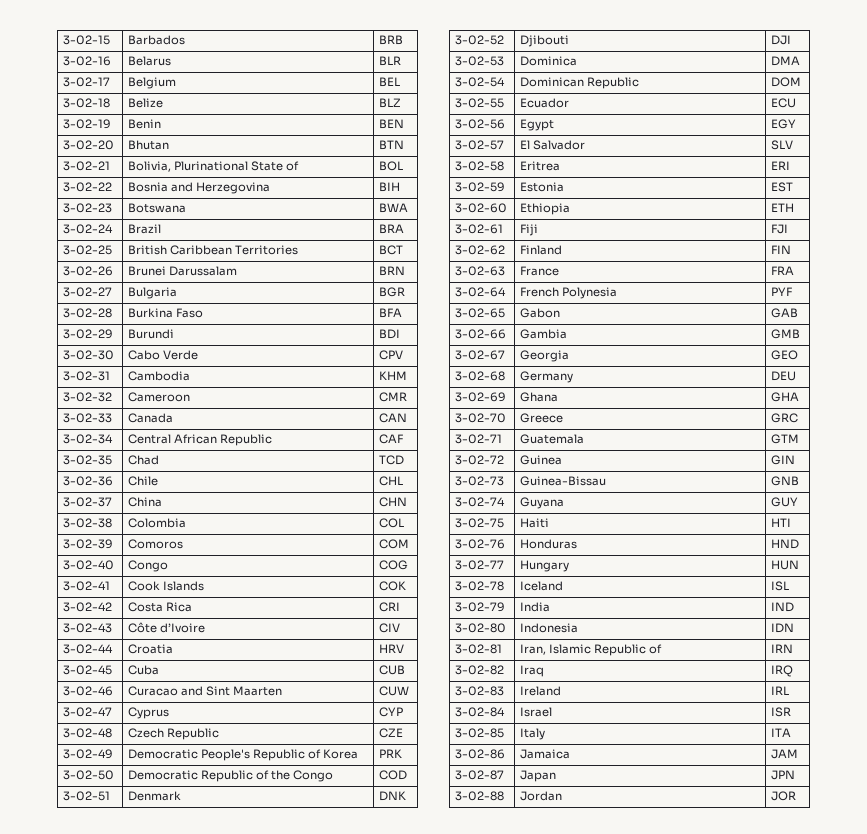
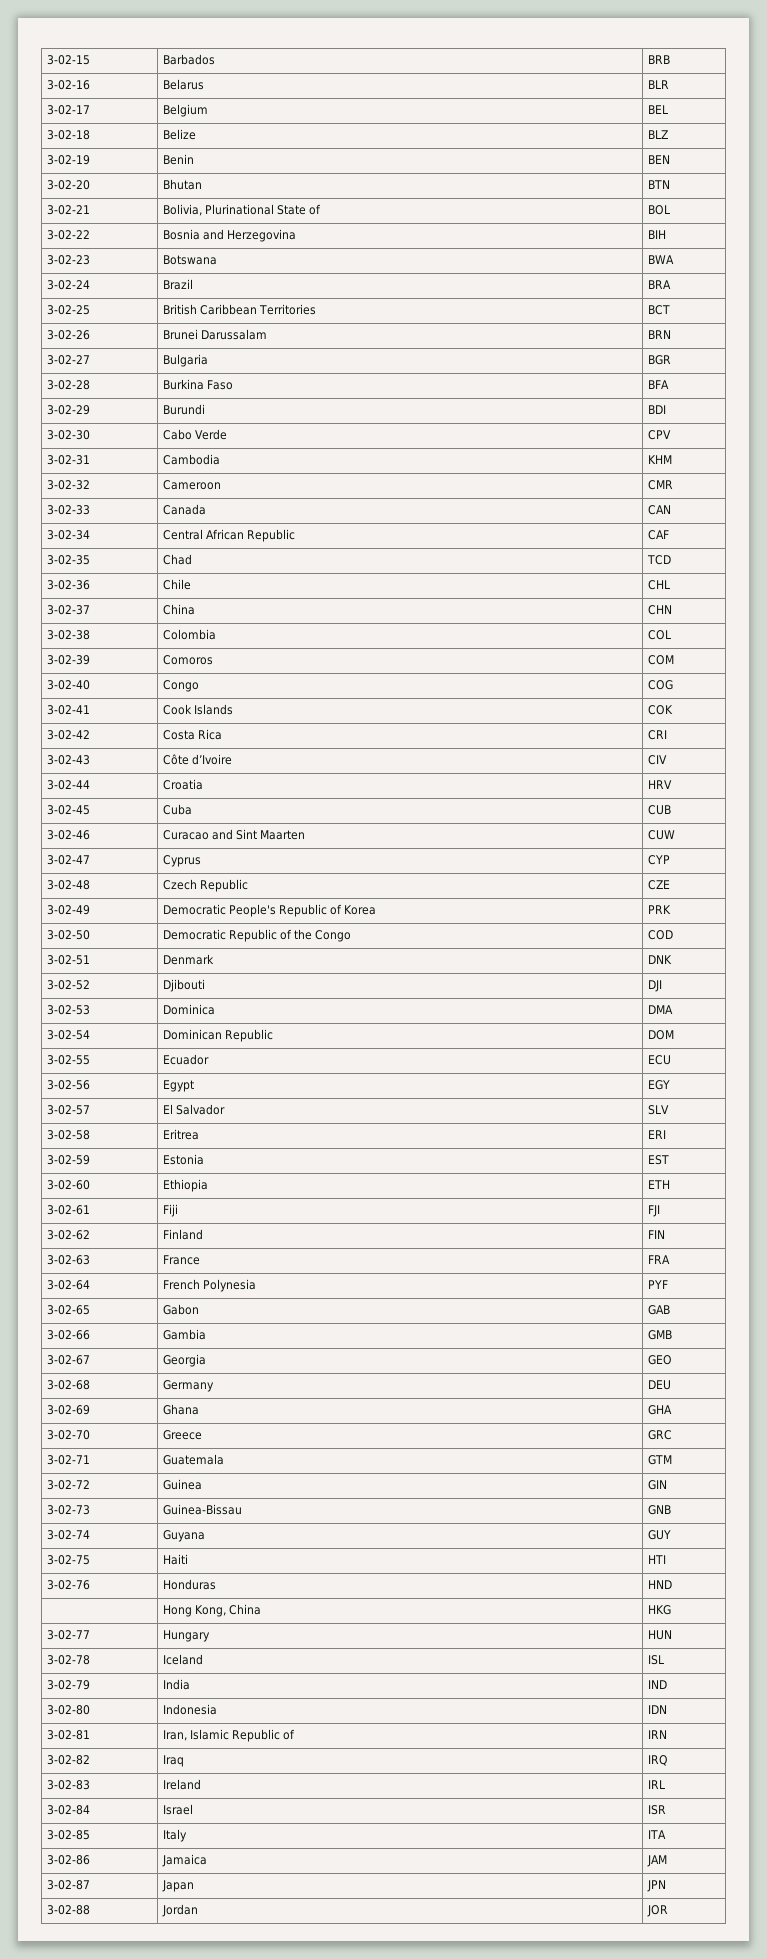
+ | Hong Kong, China | HKG

